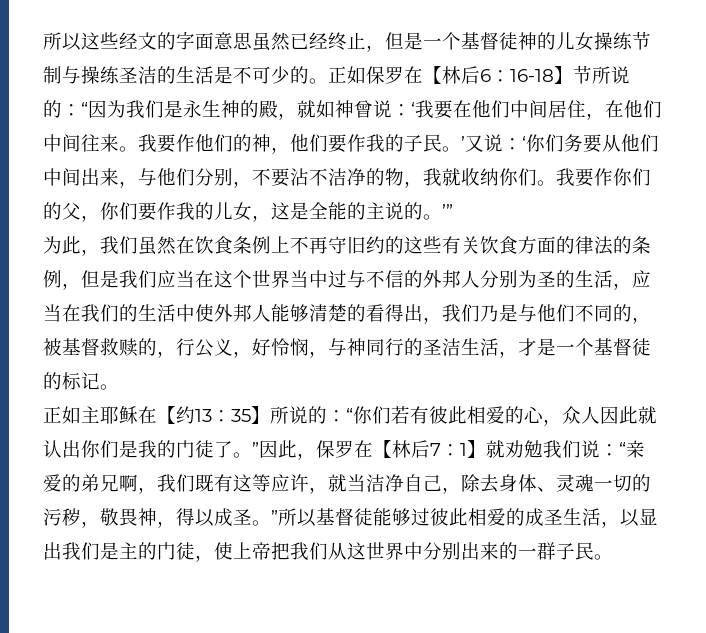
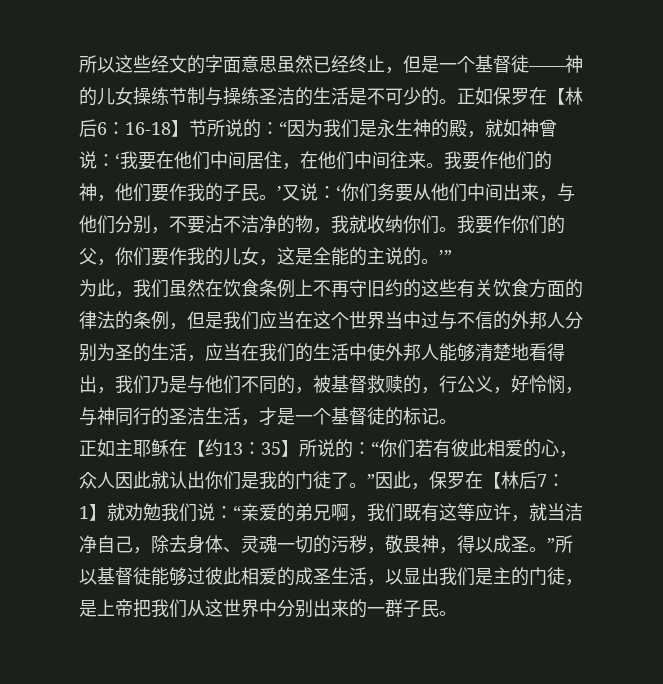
- 所以这些经文的字面意思虽然已经终止，但是一个基督徒神的儿女操练节制与操练圣洁的生活是不可少的。
+ 所以这些经文的字面意思虽然已经终止，但是一个基督徒——神的儿女操练节制与操练圣洁的生活是不可少的。
- 为此，我们虽然在饮食条例上不再守旧约的这些有关饮食方面的律法的条例，但是我们应当在这个世界当中过与不信的外邦人分别为圣的生活，应当在我们的生活中使外邦人能够清楚的看得出，我们乃是与他们不同的，被基督救赎的，行公义，好怜悯，与神同行的圣洁生活，才是一个基督徒的标记。
+ 为此，我们虽然在饮食条例上不再守旧约的这些有关饮食方面的律法的条例，但是我们应当在这个世界当中过与不信的外邦人分别为圣的生活，应当在我们的生活中使外邦人能够清楚地看得出，我们乃是与他们不同的，被基督救赎的，行公义，好怜悯，与神同行的圣洁生活，才是一个基督徒的标记。
- “亲爱的弟兄啊，我们既有这等应许，就当洁净自己，除去身体、灵魂一切的污秽，敬畏神，得以成圣。”所以基督徒能够过彼此相爱的成圣生活，以显出我们是主的门徒，使上帝把我们从这世界中分别出来的一群子民。
+ “亲爱的弟兄啊，我们既有这等应许，就当洁净自己，除去身体、灵魂一切的污秽，敬畏神，得以成圣。”所以基督徒能够过彼此相爱的成圣生活，以显出我们是主的门徒，是上帝把我们从这世界中分别出来的一群子民。

